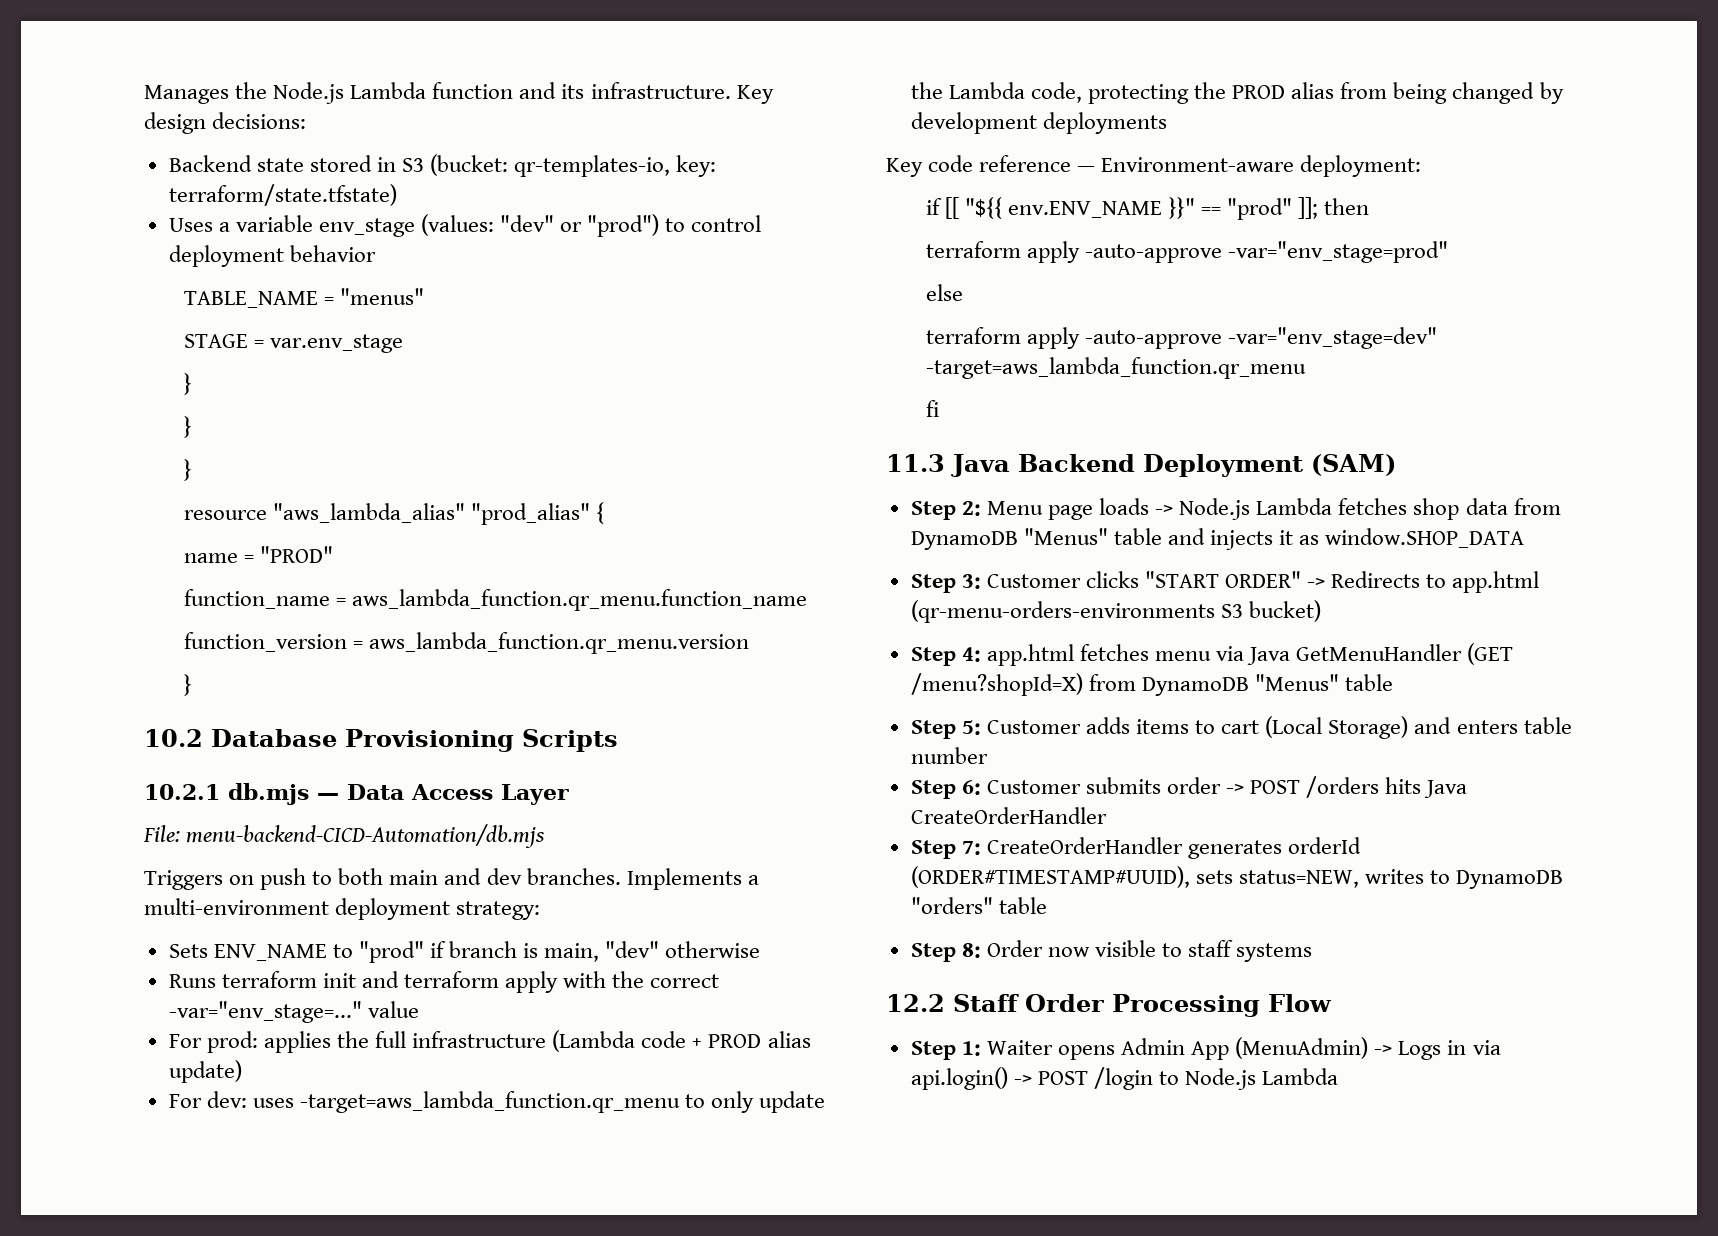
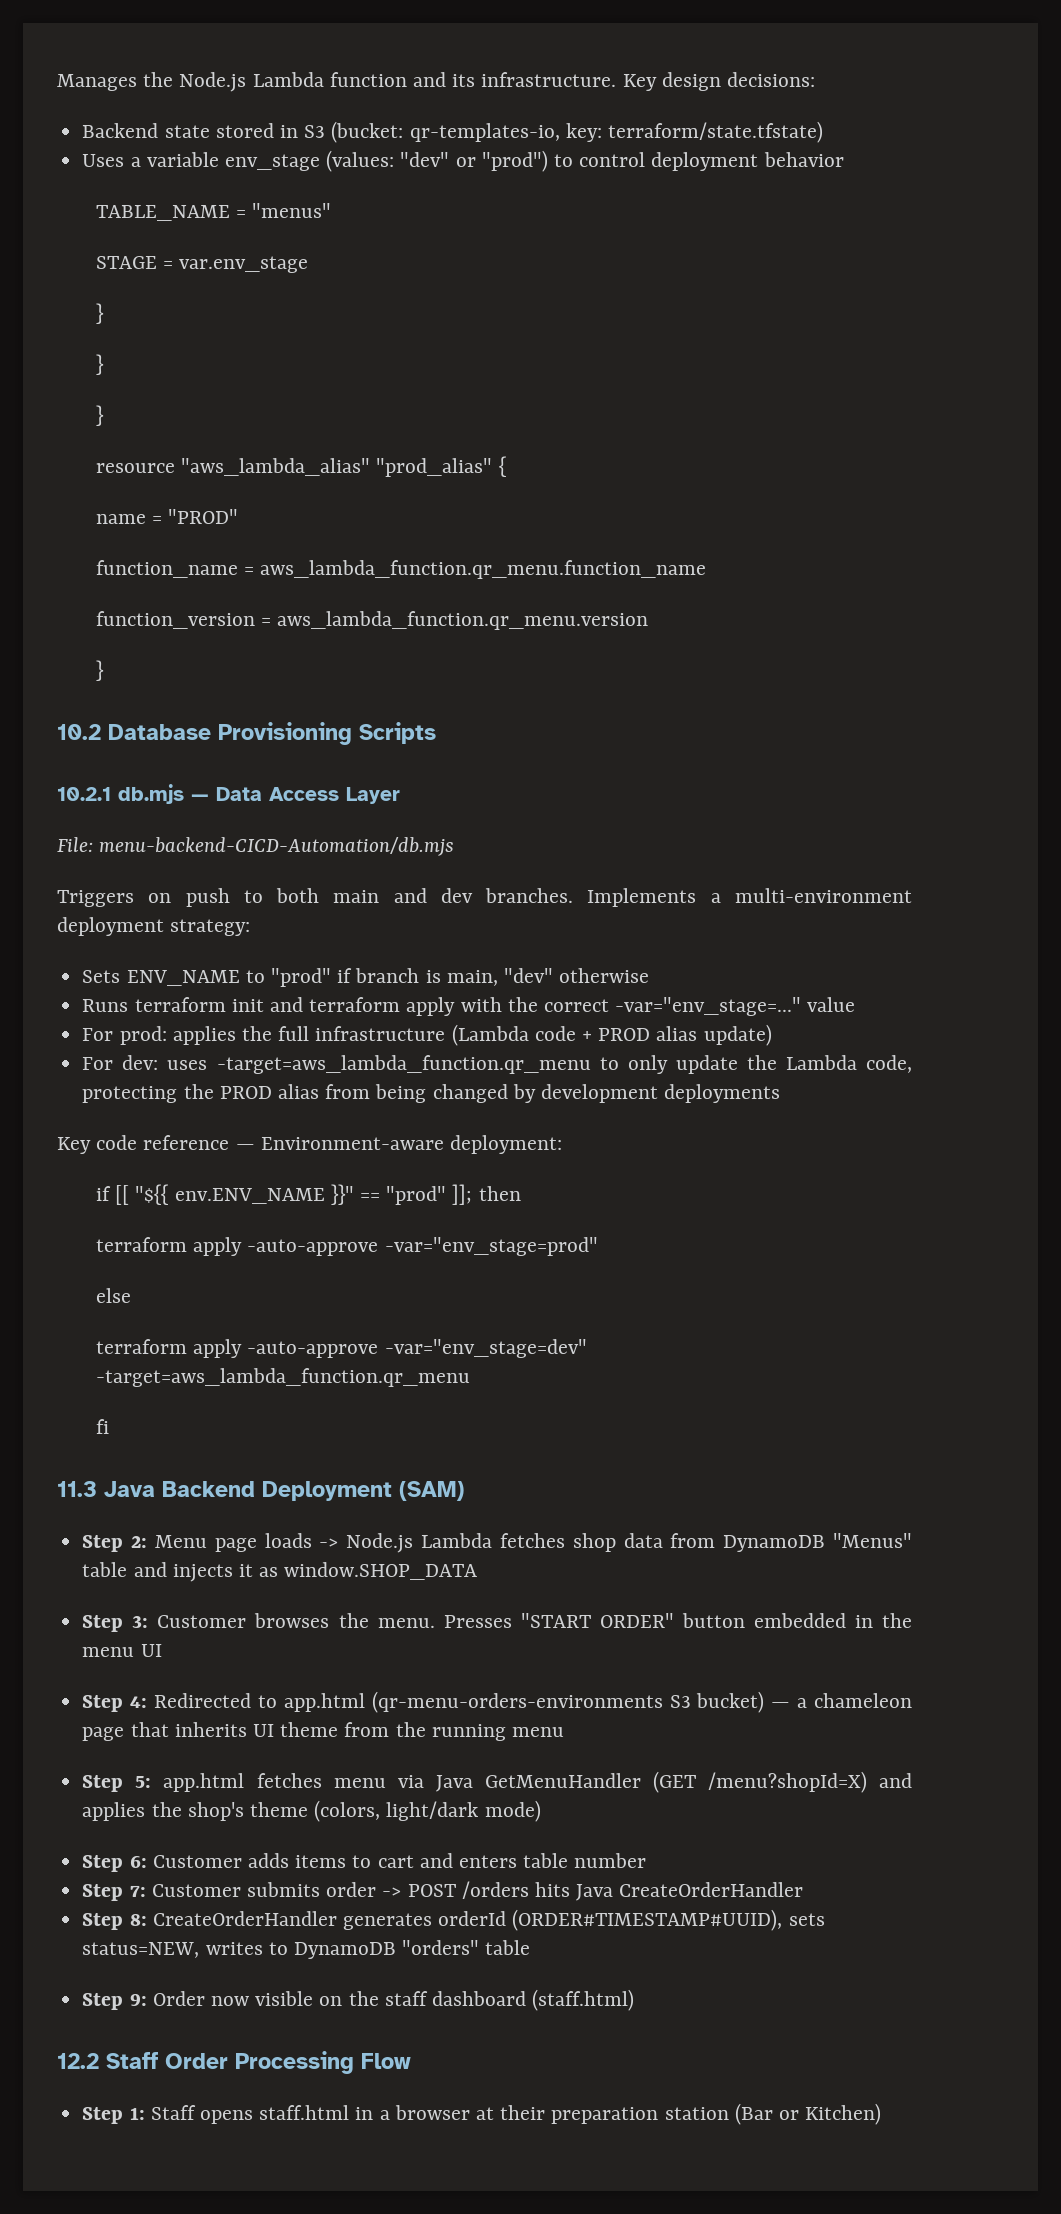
- Step 3: Customer clicks "START ORDER" -> Redirects to app.html (qr-menu-orders-environments S3 bucket)
- Step 4: app.html fetches menu via Java GetMenuHandler (GET /menu?shopId=X) from DynamoDB "Menus" table
- Step 5: Customer adds items to cart (Local Storage) and enters table number
+ Step 3: Customer browses the menu. Presses "START ORDER" button embedded in the menu UI
+ Step 4: Redirected to app.html (qr-menu-orders-environments S3 bucket) — a chameleon page that inherits UI theme from the running menu
+ Step 5: app.html fetches menu via Java GetMenuHandler (GET /menu?shopId=X) and applies the shop's theme (colors, light/dark mode)
+ Step 6: Customer adds items to cart and enters table number
- Step 6: Customer submits order -> POST /orders hits Java CreateOrderHandler
+ Step 7: Customer submits order -> POST /orders hits Java CreateOrderHandler
- Step 7: CreateOrderHandler generates orderId (ORDER#TIMESTAMP#UUID), sets status=NEW, writes to DynamoDB "orders" table
+ Step 8: CreateOrderHandler generates orderId (ORDER#TIMESTAMP#UUID), sets status=NEW, writes to DynamoDB "orders" table
- Step 8: Order now visible to staff systems
+ Step 9: Order now visible on the staff dashboard (staff.html)
- Step 1: Waiter opens Admin App (MenuAdmin) -> Logs in via api.login() -> POST /login to Node.js Lambda
+ Step 1: Staff opens staff.html in a browser at their preparation station (Bar or Kitchen)

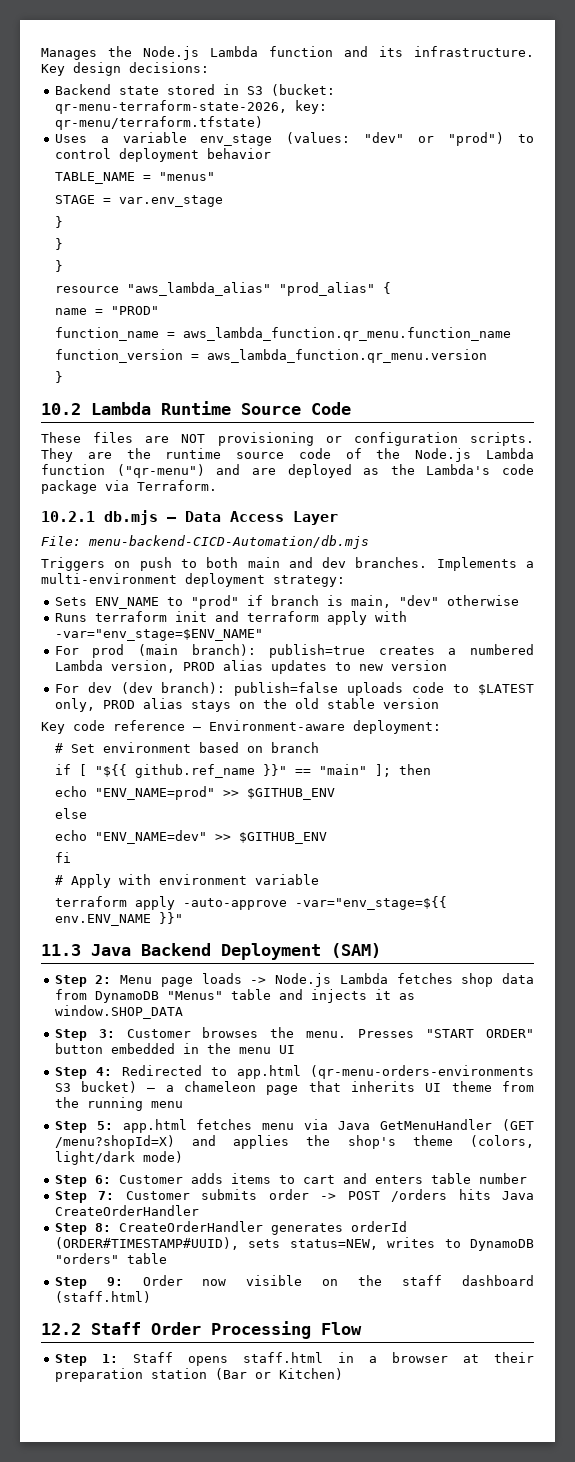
- Backend state stored in S3 (bucket: qr-templates-io, key: terraform/state.tfstate)
+ Backend state stored in S3 (bucket: qr-menu-terraform-state-2026, key: qr-menu/terraform.tfstate)
- 10.2 Database Provisioning Scripts
+ 10.2 Lambda Runtime Source Code
+ These files are NOT provisioning or configuration scripts. They are the runtime source code of the Node.js Lambda function ("qr-menu") and are deployed as the Lambda's code package via Terraform.
- Runs terraform init and terraform apply with the correct -var="env_stage=..." value
- For prod: applies the full infrastructure (Lambda code + PROD alias update)
- For dev: uses -target=aws_lambda_function.qr_menu to only update the Lambda code, protecting the PROD alias from being changed by development deployments
+ Runs terraform init and terraform apply with -var="env_stage=$ENV_NAME"
+ For prod (main branch): publish=true creates a numbered Lambda version, PROD alias updates to new version
+ For dev (dev branch): publish=false uploads code to $LATEST only, PROD alias stays on the old stable version
- if [[ "${{ env.ENV_NAME }}" == "prod" ]]; then
- terraform apply -auto-approve -var="env_stage=prod"
+ # Set environment based on branch
+ if [ "${{ github.ref_name }}" == "main" ]; then
+ echo "ENV_NAME=prod" >> $GITHUB_ENV
  else
- terraform apply -auto-approve -var="env_stage=dev" -target=aws_lambda_function.qr_menu
+ echo "ENV_NAME=dev" >> $GITHUB_ENV
  fi
+ # Apply with environment variable
+ terraform apply -auto-approve -var="env_stage=${{ env.ENV_NAME }}"

